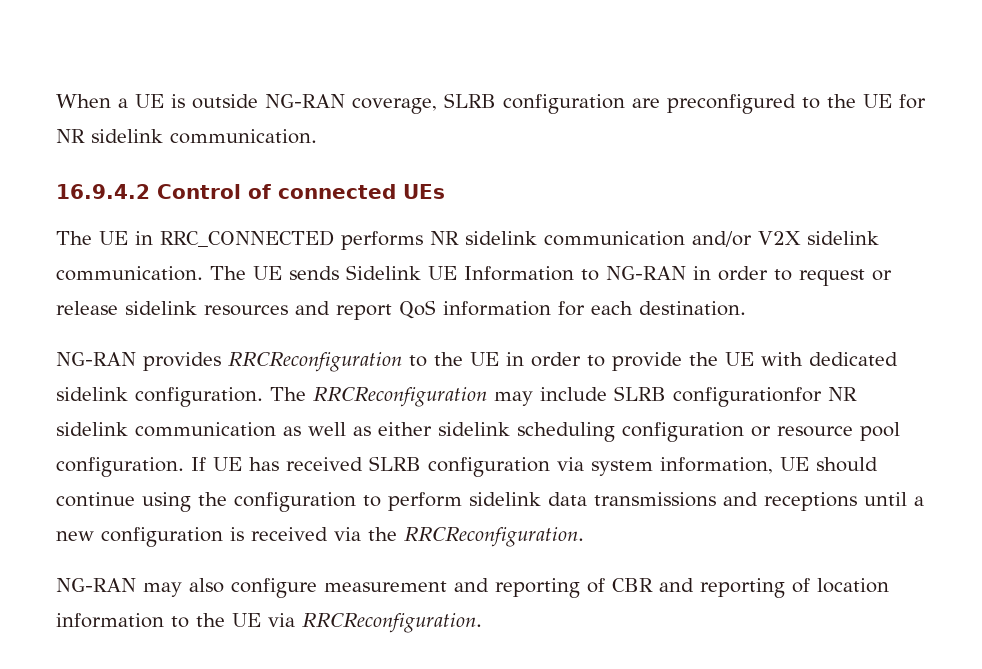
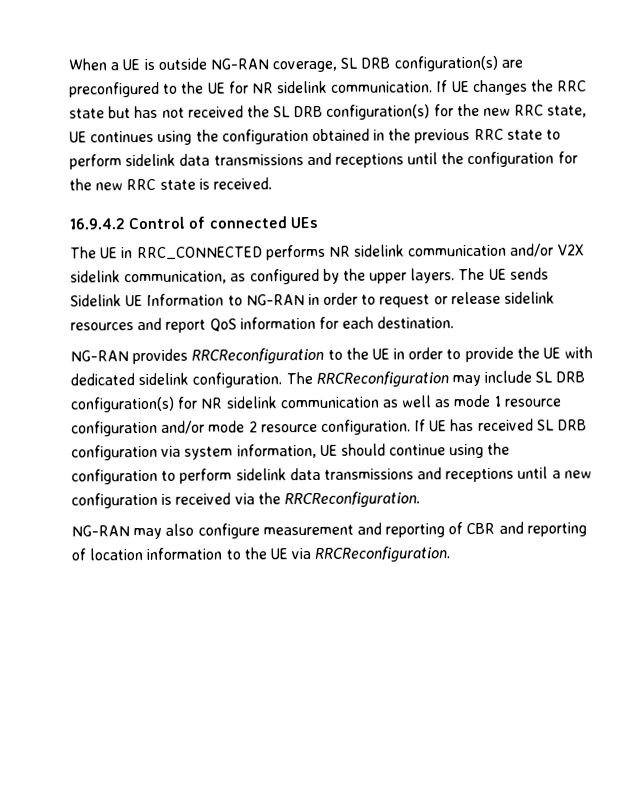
- When a UE is outside NG-RAN coverage, SLRB configuration are preconfigured to the UE for NR sidelink communication.
+ When a UE is outside NG-RAN coverage, SL DRB configuration(s) are preconfigured to the UE for NR sidelink communication. If UE changes the RRC state but has not received the SL DRB configuration(s) for the new RRC state, UE continues using the configuration obtained in the previous RRC state to perform sidelink data transmissions and receptions until the configuration for the new RRC state is received.
- The UE in RRC_CONNECTED performs NR sidelink communication and/or V2X sidelink communication.
+ The UE in RRC_CONNECTED performs NR sidelink communication and/or V2X sidelink communication, as configured by the upper layers.
- The RRCReconfiguration may include SLRB configurationfor NR sidelink communication as well as either sidelink scheduling configuration or resource pool configuration.
+ The RRCReconfiguration may include SL DRB configuration(s) for NR sidelink communication as well as mode 1 resource configuration and/or mode 2 resource configuration.
- If UE has received SLRB configuration via system information, UE should continue using the configuration to perform sidelink data transmissions and receptions until a new configuration is received via the RRCReconfiguration.
+ If UE has received SL DRB configuration via system information, UE should continue using the configuration to perform sidelink data transmissions and receptions until a new configuration is received via the RRCReconfiguration.

